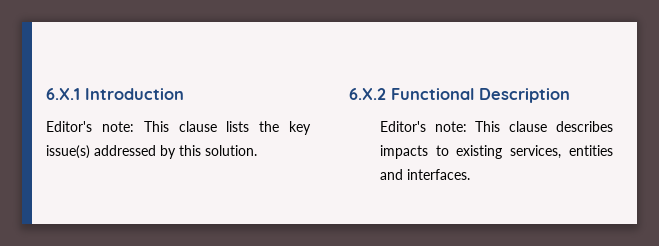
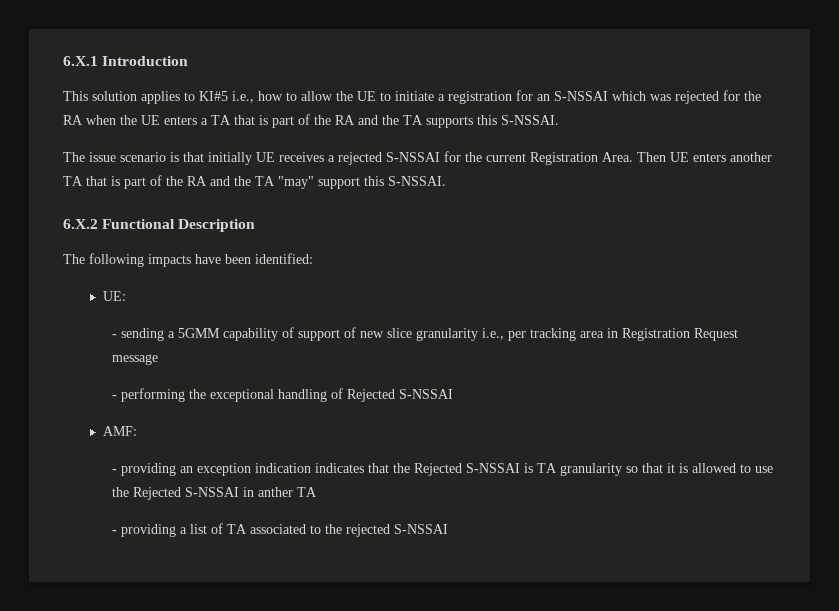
- Editor's note: This clause lists the key issue(s) addressed by this solution.
+ This solution applies to KI#5 i.e., how to allow the UE to initiate a registration for an S-NSSAI which was rejected for the RA when the UE enters a TA that is part of the RA and the TA supports this S-NSSAI.
+ The issue scenario is that initially UE receives a rejected S-NSSAI for the current Registration Area. Then UE enters another TA that is part of the RA and the TA "may" support this S-NSSAI.
  6.X.2 Functional Description
- Editor's note: This clause describes impacts to existing services, entities and interfaces.
+ The following impacts have been identified:
+ UE:
+ - sending a 5GMM capability of support of new slice granularity i.e., per tracking area in Registration Request message
+ - performing the exceptional handling of Rejected S-NSSAI
+ AMF:
+ - providing an exception indication indicates that the Rejected S-NSSAI is TA granularity so that it is allowed to use the Rejected S-NSSAI in anther TA
+ - providing a list of TA associated to the rejected S-NSSAI

